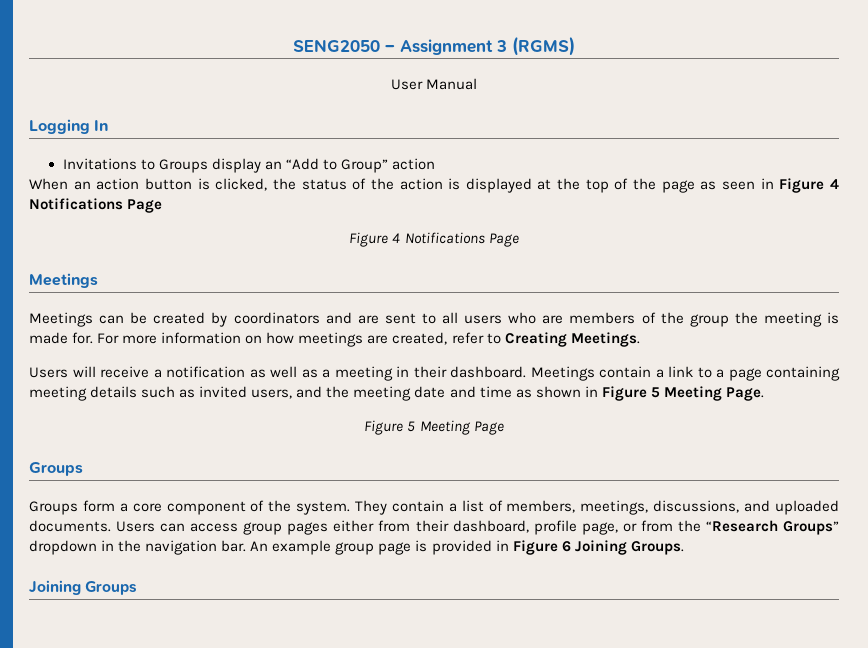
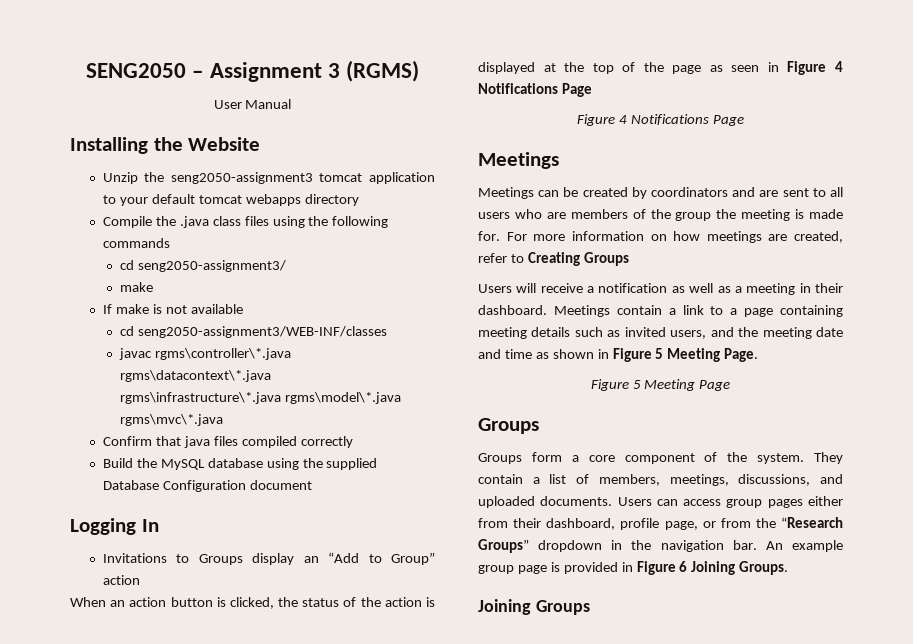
+ Installing the Website
+ Unzip the seng2050-assignment3 tomcat application to your default tomcat webapps directory
+ Compile the .java class files using the following commands
+ cd seng2050-assignment3/
+ make
+ If make is not available
+ cd seng2050-assignment3/WEB-INF/classes
+ javac rgms\controller\*.java rgms\datacontext\*.java rgms\infrastructure\*.java rgms\model\*.java rgms\mvc\*.java
+ Confirm that java files compiled correctly
+ Build the MySQL database using the supplied Database Configuration document
- For more information on how meetings are created, refer to Creating Meetings.
+ For more information on how meetings are created, refer to Creating Groups

